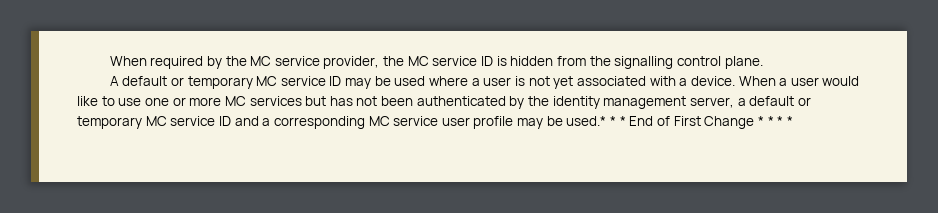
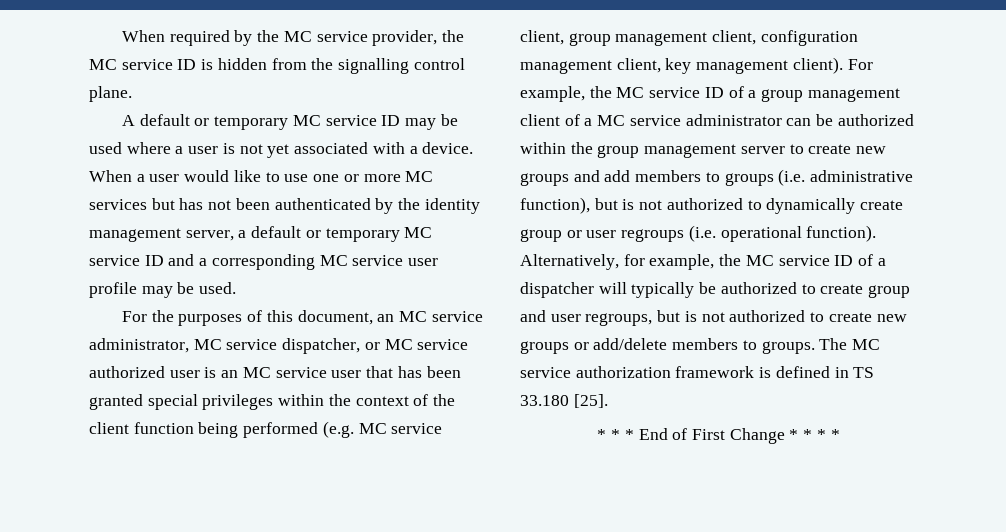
- When a user would like to use one or more MC services but has not been authenticated by the identity management server, a default or temporary MC service ID and a corresponding MC service user profile may be used.* * * End of First Change * * * *
+ When a user would like to use one or more MC services but has not been authenticated by the identity management server, a default or temporary MC service ID and a corresponding MC service user profile may be used.
+ For the purposes of this document, an MC service administrator, MC service dispatcher, or MC service authorized user is an MC service user that has been granted special privileges within the context of the client function being performed (e.g. MC service client, group management client, configuration management client, key management client). For example, the MC service ID of a group management client of a MC service administrator can be authorized within the group management server to create new groups and add members to groups (i.e. administrative function), but is not authorized to dynamically create group or user regroups (i.e. operational function). Alternatively, for example, the MC service ID of a dispatcher will typically be authorized to create group and user regroups, but is not authorized to create new groups or add/delete members to groups. The MC service authorization framework is defined in TS 33.180 [25].
+ * * * End of First Change * * * *

